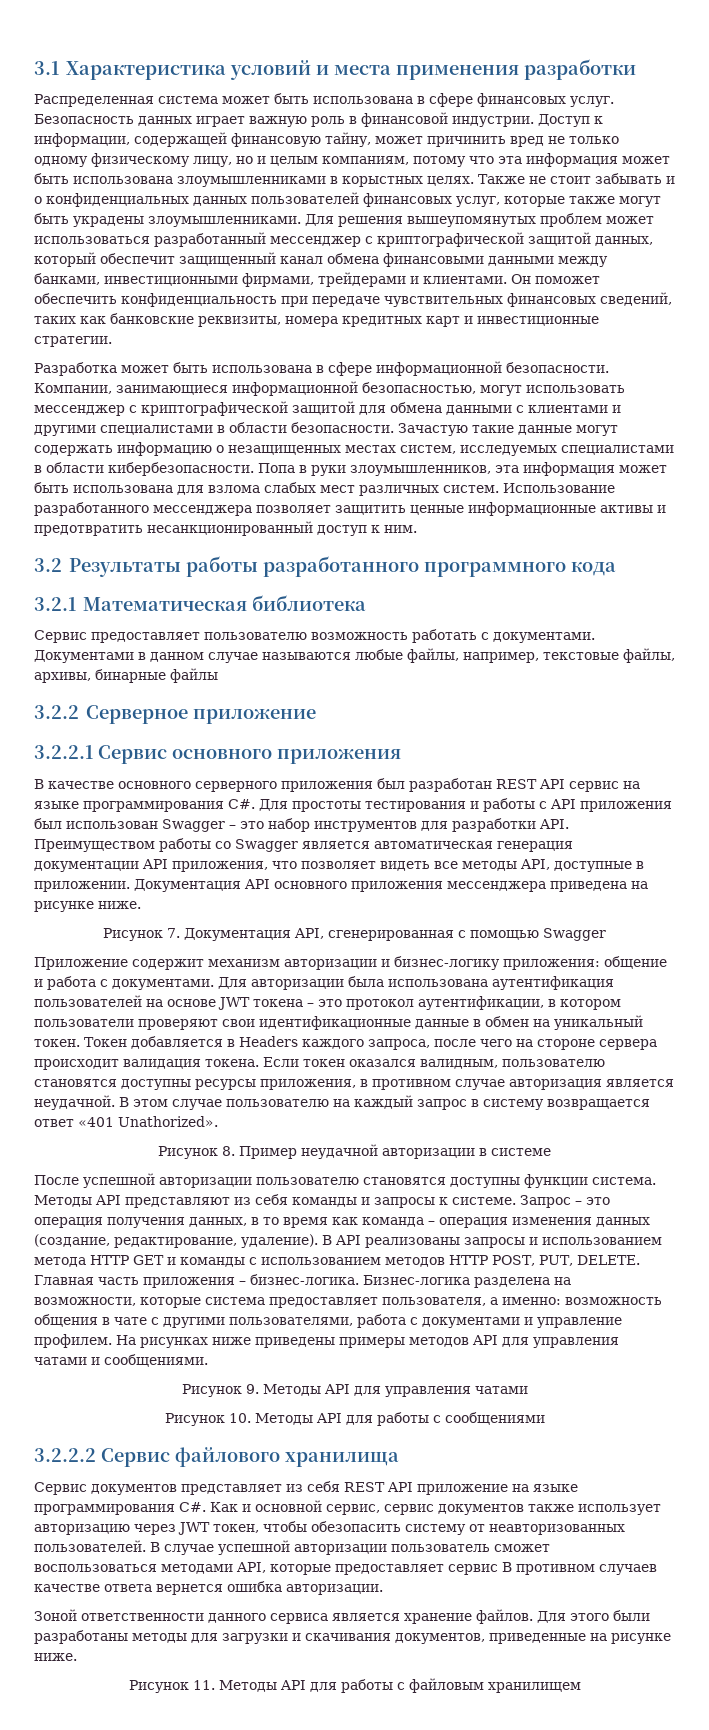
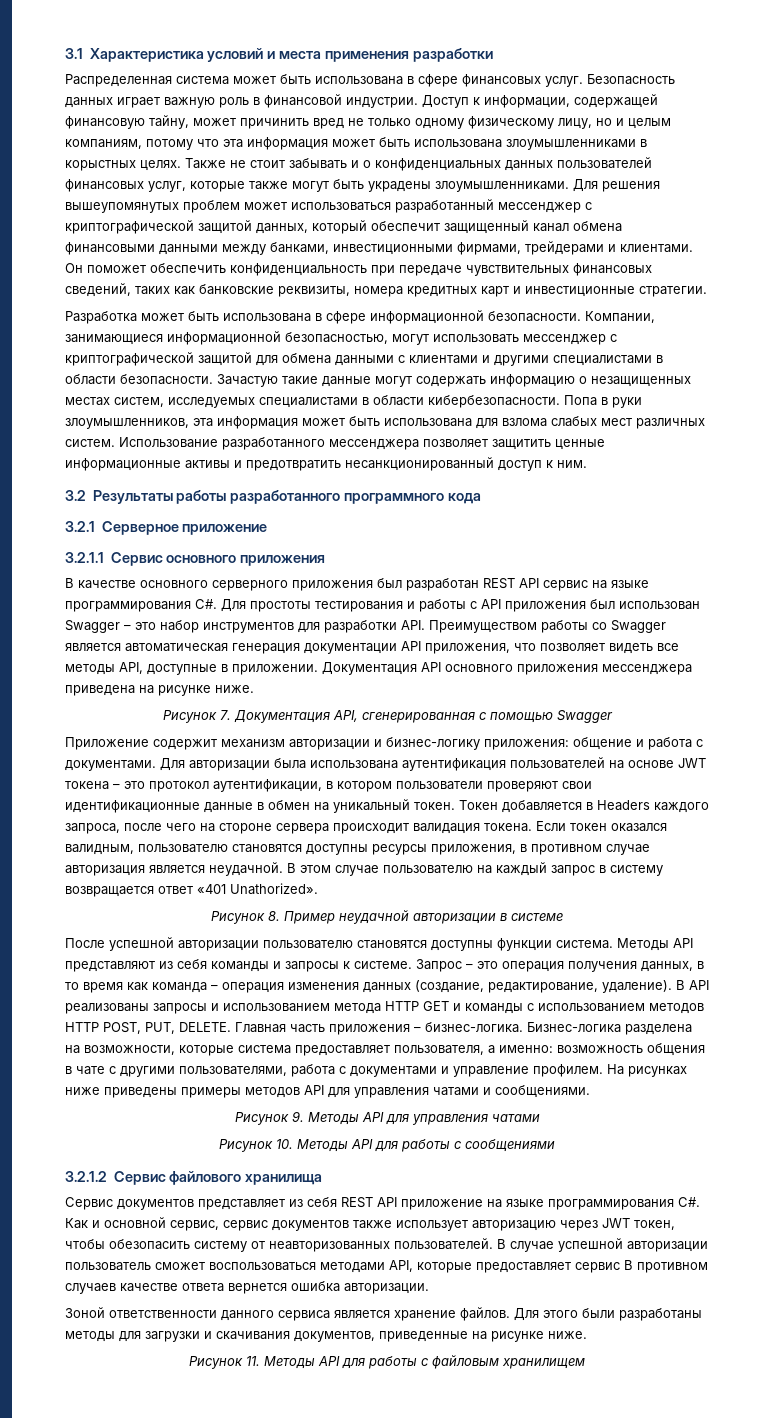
- 3.2.1 Математическая библиотека
- Сервис предоставляет пользователю возможность работать с документами. Документами в данном случае называются любые файлы, например, текстовые файлы, архивы, бинарные файлы
- 3.2.2 Серверное приложение
+ 3.2.1 Серверное приложение
- 3.2.2.1 Сервис основного приложения
+ 3.2.1.1 Сервис основного приложения
- 3.2.2.2 Сервис файлового хранилища
+ 3.2.1.2 Сервис файлового хранилища

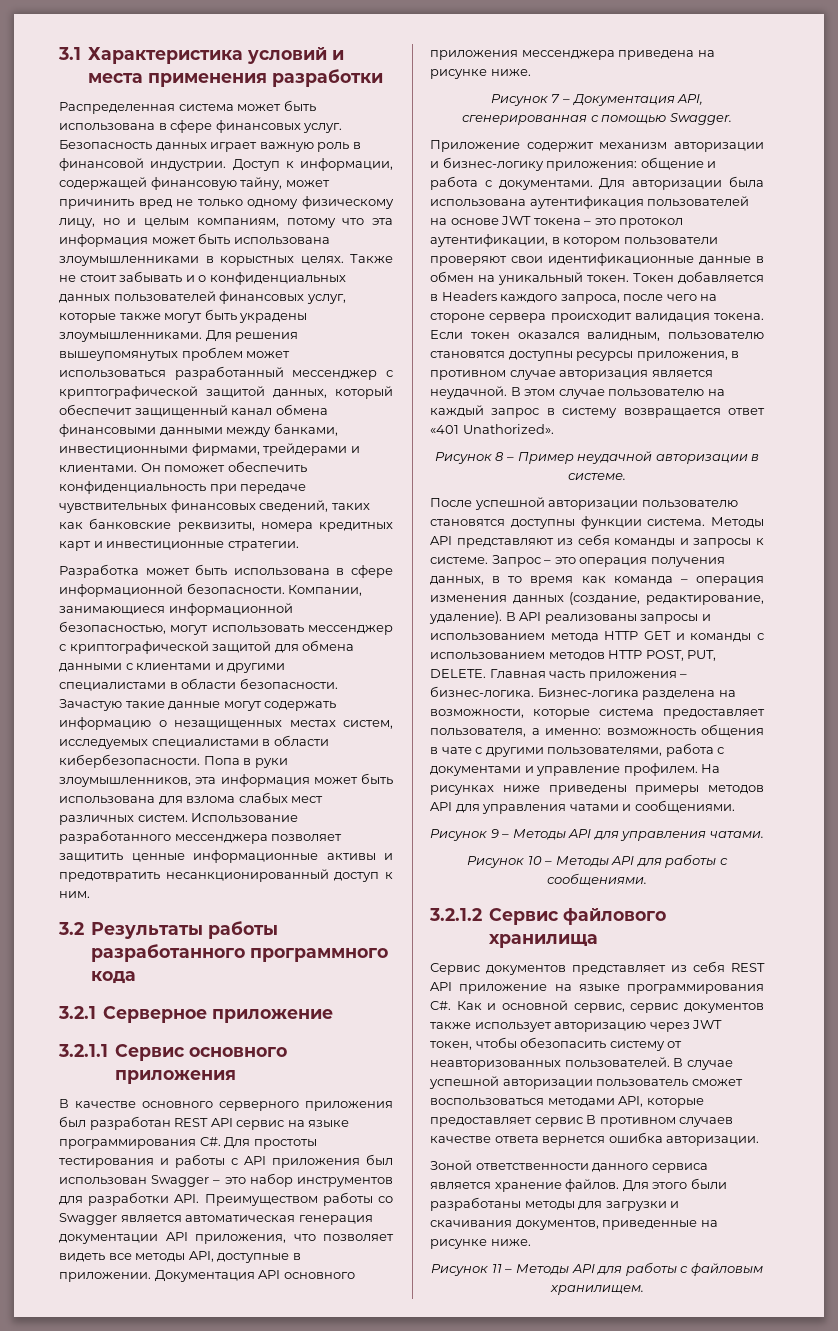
- Рисунок 7. Документация API, сгенерированная с помощью Swagger
+ Рисунок 7 – Документация API, сгенерированная с помощью Swagger.
- Рисунок 8. Пример неудачной авторизации в системе
+ Рисунок 8 – Пример неудачной авторизации в системе.
- Рисунок 9. Методы API для управления чатами
- Рисунок 10. Методы API для работы с сообщениями
+ Рисунок 9 – Методы API для управления чатами.
+ Рисунок 10 – Методы API для работы с сообщениями.
- Рисунок 11. Методы API для работы с файловым хранилищем
+ Рисунок 11 – Методы API для работы с файловым хранилищем.

